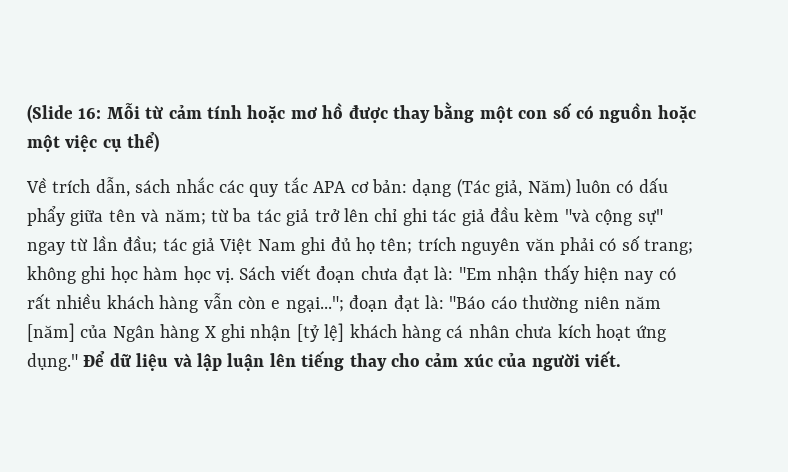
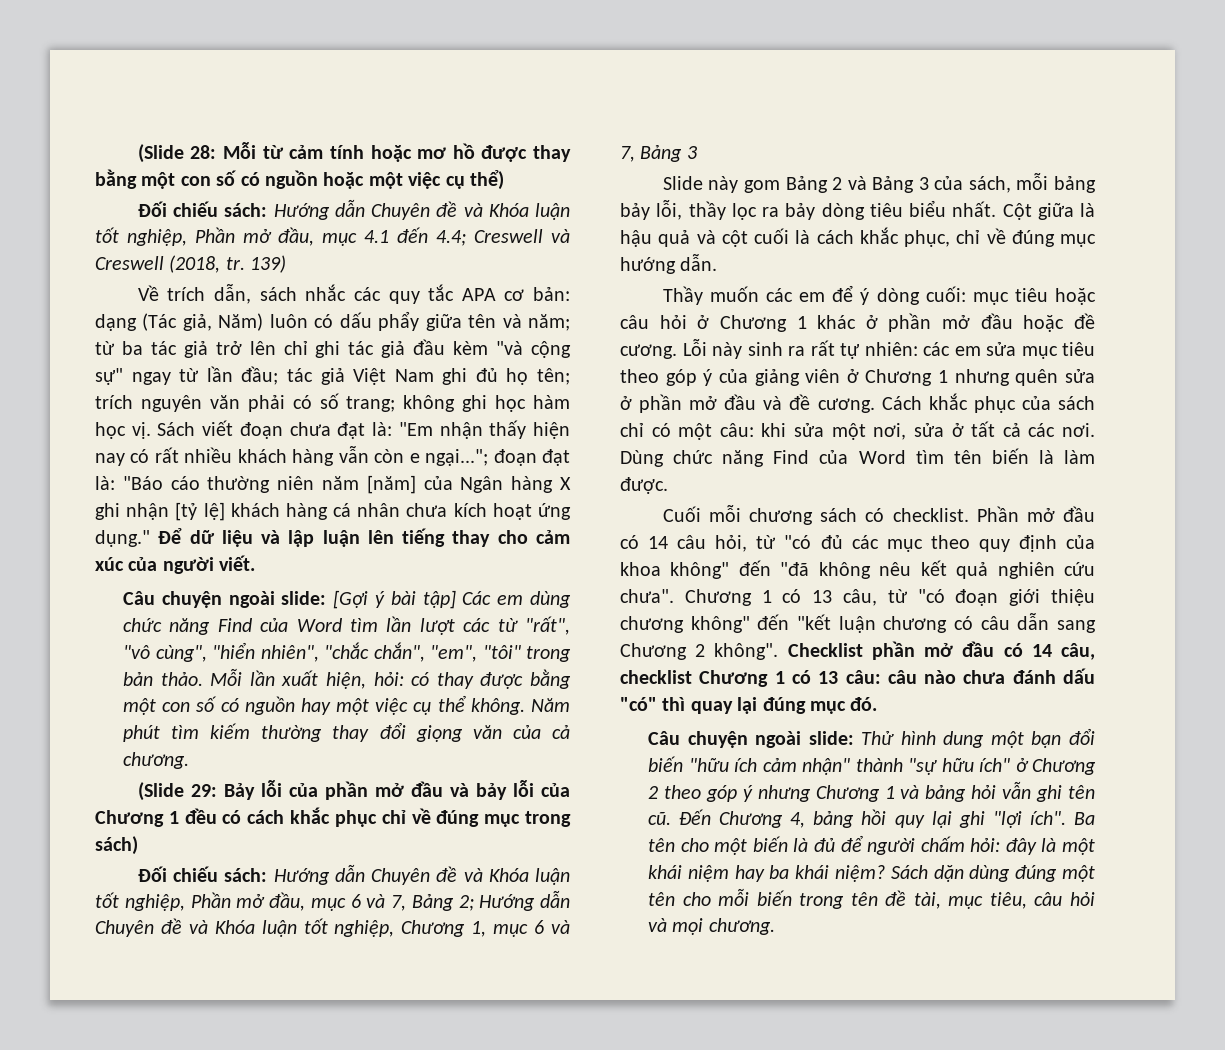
- (Slide 16: Mỗi từ cảm tính hoặc mơ hồ được thay bằng một con số có nguồn hoặc một việc cụ thể)
+ (Slide 28: Mỗi từ cảm tính hoặc mơ hồ được thay bằng một con số có nguồn hoặc một việc cụ thể)
+ Đối chiếu sách: Hướng dẫn Chuyên đề và Khóa luận tốt nghiệp, Phần mở đầu, mục 4.1 đến 4.4; Creswell và Creswell (2018, tr. 139)
+ Câu chuyện ngoài slide: [Gợi ý bài tập] Các em dùng chức năng Find của Word tìm lần lượt các từ "rất", "vô cùng", "hiển nhiên", "chắc chắn", "em", "tôi" trong bản thảo. Mỗi lần xuất hiện, hỏi: có thay được bằng một con số có nguồn hay một việc cụ thể không. Năm phút tìm kiếm thường thay đổi giọng văn của cả chương.
+ (Slide 29: Bảy lỗi của phần mở đầu và bảy lỗi của Chương 1 đều có cách khắc phục chỉ về đúng mục trong sách)
+ Đối chiếu sách: Hướng dẫn Chuyên đề và Khóa luận tốt nghiệp, Phần mở đầu, mục 6 và 7, Bảng 2; Hướng dẫn Chuyên đề và Khóa luận tốt nghiệp, Chương 1, mục 6 và 7, Bảng 3
+ Slide này gom Bảng 2 và Bảng 3 của sách, mỗi bảng bảy lỗi, thầy lọc ra bảy dòng tiêu biểu nhất. Cột giữa là hậu quả và cột cuối là cách khắc phục, chỉ về đúng mục hướng dẫn.
+ Thầy muốn các em để ý dòng cuối: mục tiêu hoặc câu hỏi ở Chương 1 khác ở phần mở đầu hoặc đề cương. Lỗi này sinh ra rất tự nhiên: các em sửa mục tiêu theo góp ý của giảng viên ở Chương 1 nhưng quên sửa ở phần mở đầu và đề cương. Cách khắc phục của sách chỉ có một câu: khi sửa một nơi, sửa ở tất cả các nơi. Dùng chức năng Find của Word tìm tên biến là làm được.
+ Cuối mỗi chương sách có checklist. Phần mở đầu có 14 câu hỏi, từ "có đủ các mục theo quy định của khoa không" đến "đã không nêu kết quả nghiên cứu chưa". Chương 1 có 13 câu, từ "có đoạn giới thiệu chương không" đến "kết luận chương có câu dẫn sang Chương 2 không". Checklist phần mở đầu có 14 câu, checklist Chương 1 có 13 câu: câu nào chưa đánh dấu "có" thì quay lại đúng mục đó.
+ Câu chuyện ngoài slide: Thử hình dung một bạn đổi biến "hữu ích cảm nhận" thành "sự hữu ích" ở Chương 2 theo góp ý nhưng Chương 1 và bảng hỏi vẫn ghi tên cũ. Đến Chương 4, bảng hồi quy lại ghi "lợi ích". Ba tên cho một biến là đủ để người chấm hỏi: đây là một khái niệm hay ba khái niệm? Sách dặn dùng đúng một tên cho mỗi biến trong tên đề tài, mục tiêu, câu hỏi và mọi chương.

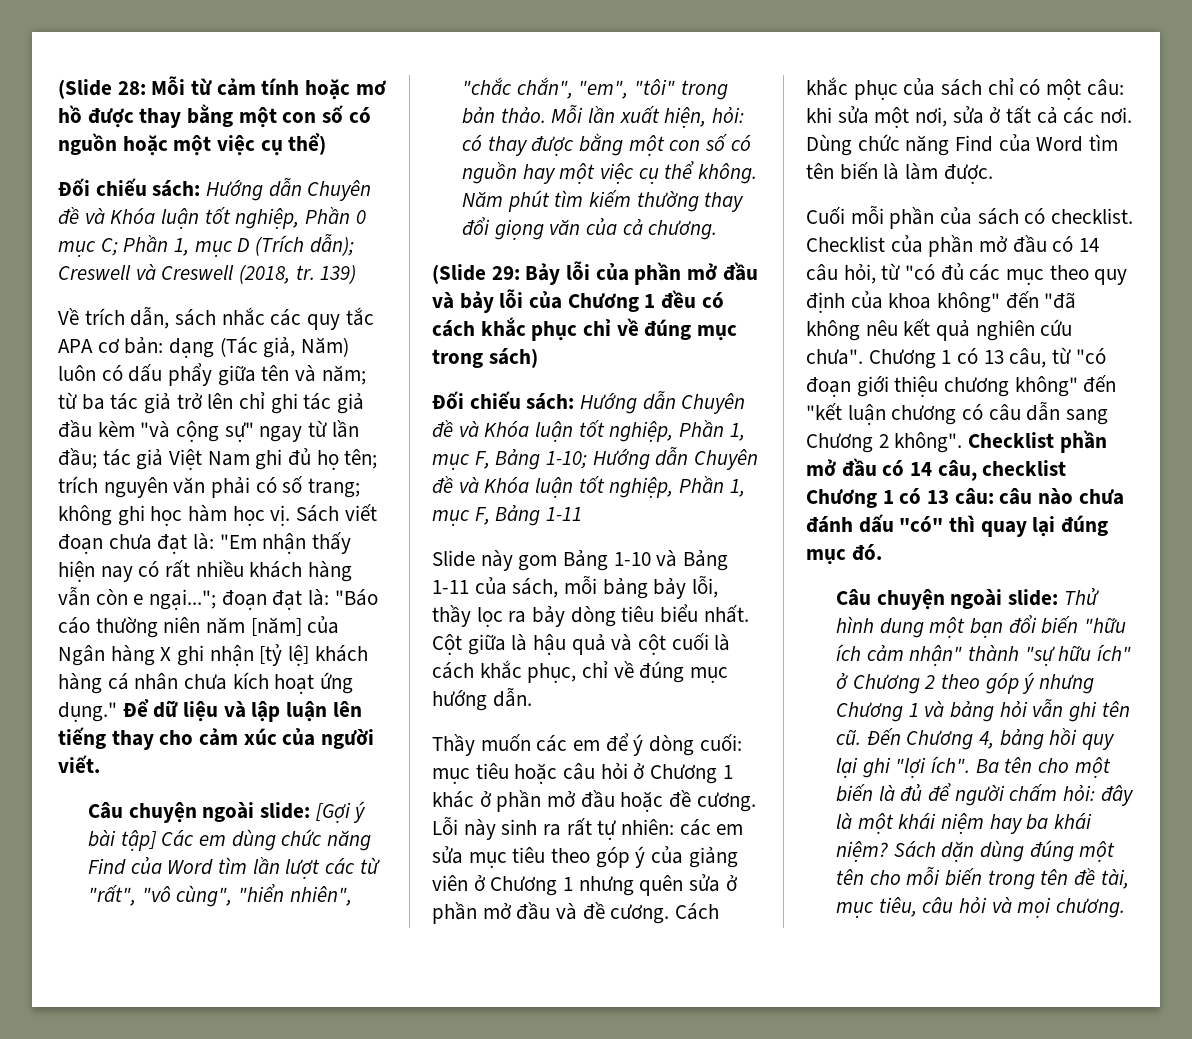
- Đối chiếu sách: Hướng dẫn Chuyên đề và Khóa luận tốt nghiệp, Phần mở đầu, mục 4.1 đến 4.4; Creswell và Creswell (2018, tr.
+ Đối chiếu sách: Hướng dẫn Chuyên đề và Khóa luận tốt nghiệp, Phần 0 mục C; Phần 1, mục D (Trích dẫn); Creswell và Creswell (2018, tr.
- Đối chiếu sách: Hướng dẫn Chuyên đề và Khóa luận tốt nghiệp, Phần mở đầu, mục 6 và 7, Bảng 2; Hướng dẫn Chuyên đề và Khóa luận tốt nghiệp, Chương 1, mục 6 và 7, Bảng 3
+ Đối chiếu sách: Hướng dẫn Chuyên đề và Khóa luận tốt nghiệp, Phần 1, mục F, Bảng 1-10; Hướng dẫn Chuyên đề và Khóa luận tốt nghiệp, Phần 1, mục F, Bảng 1-11
- Slide này gom Bảng 2 và Bảng 3 của sách, mỗi bảng bảy lỗi, thầy lọc ra bảy dòng tiêu biểu nhất.
+ Slide này gom Bảng 1-10 và Bảng 1-11 của sách, mỗi bảng bảy lỗi, thầy lọc ra bảy dòng tiêu biểu nhất.
- Cuối mỗi chương sách có checklist.
+ Cuối mỗi phần của sách có checklist.
- Phần mở đầu có 14 câu hỏi, từ "có đủ các mục theo quy định của khoa không" đến "đã không nêu kết quả nghiên cứu chưa".
+ Checklist của phần mở đầu có 14 câu hỏi, từ "có đủ các mục theo quy định của khoa không" đến "đã không nêu kết quả nghiên cứu chưa".

